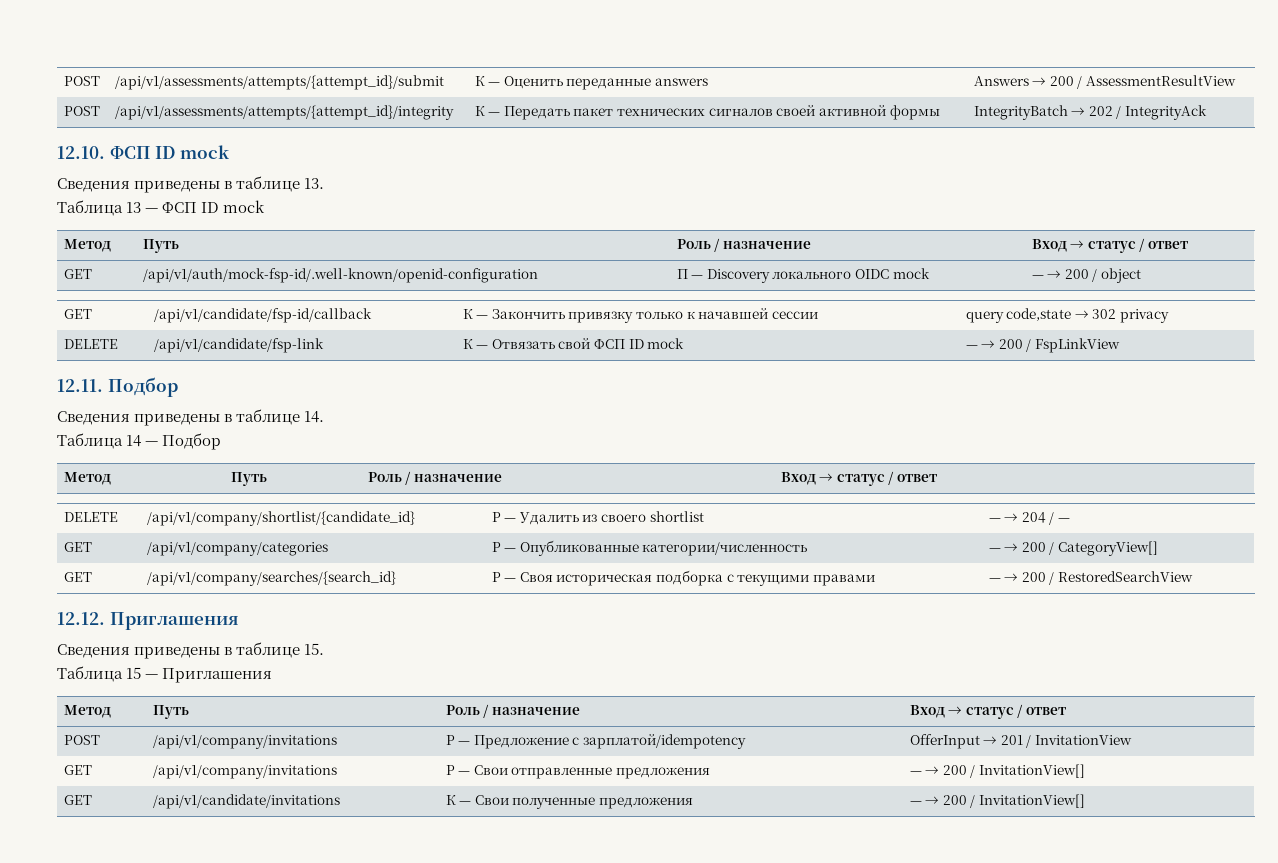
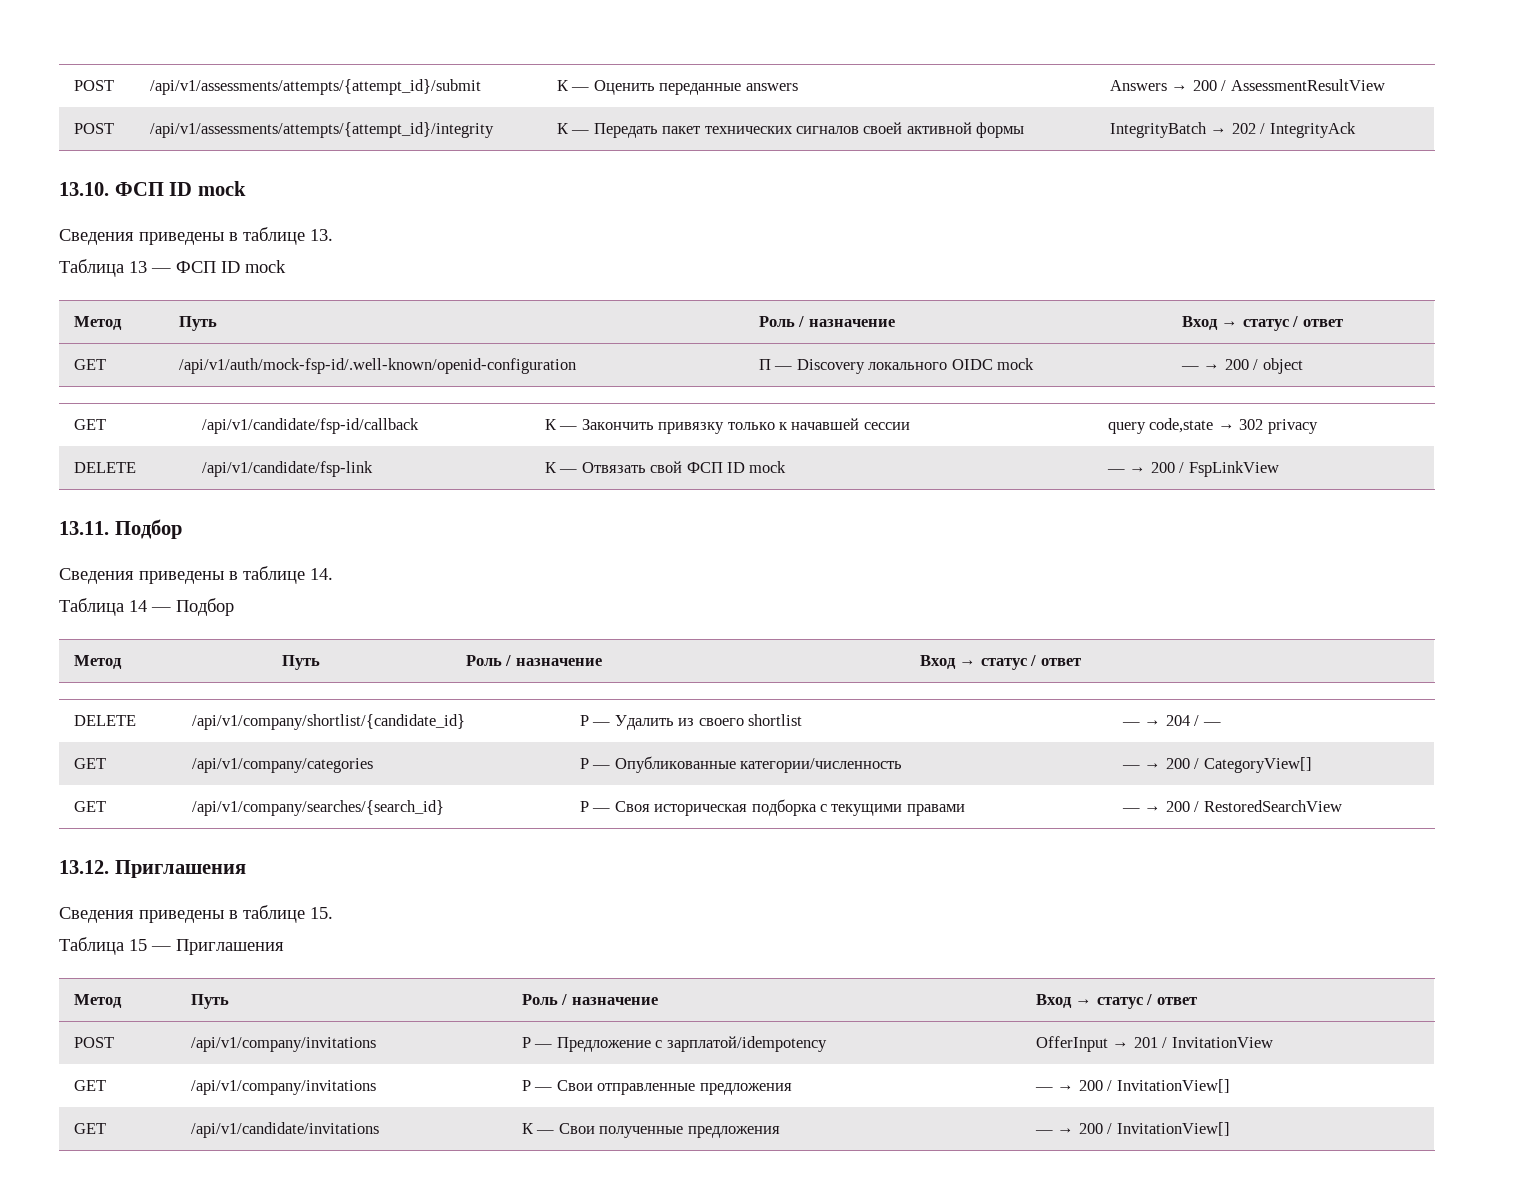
- 12.10. ФСП ID mock
+ 13.10. ФСП ID mock
- 12.11. Подбор
+ 13.11. Подбор
- 12.12. Приглашения
+ 13.12. Приглашения

